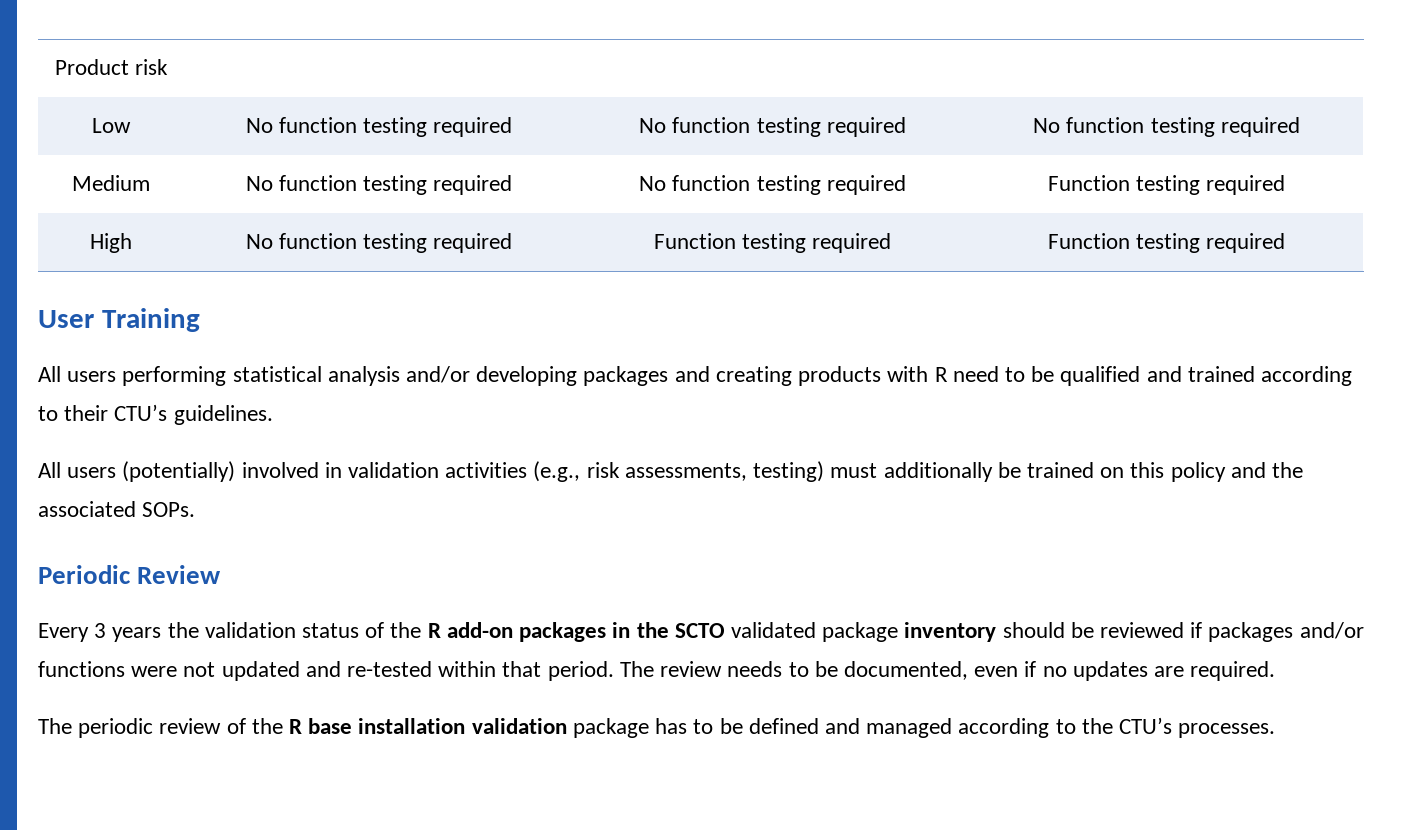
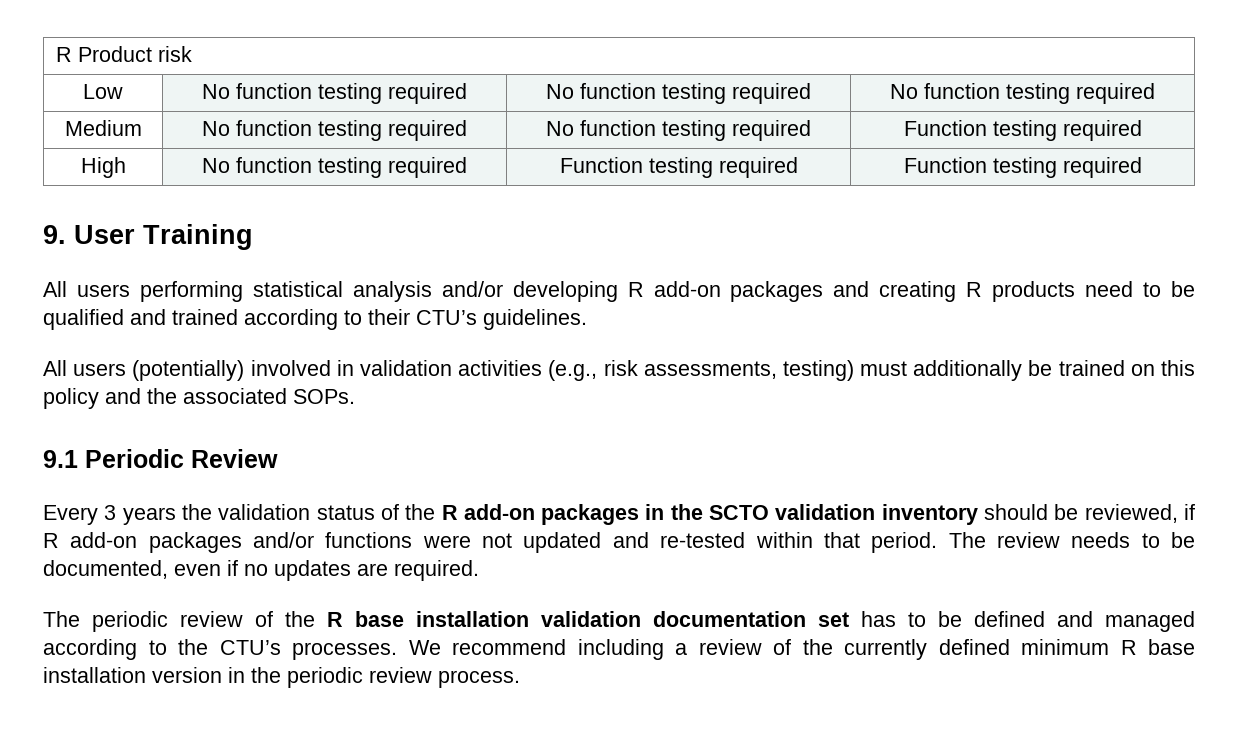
- Product risk
+ R Product risk
- User Training
+ 9. User Training
- All users performing statistical analysis and/or developing packages and creating products with R need to be qualified and trained according to their CTU’s guidelines.
+ All users performing statistical analysis and/or developing R add-on packages and creating R products need to be qualified and trained according to their CTU’s guidelines.
- Periodic Review
+ 9.1 Periodic Review
- Every 3 years the validation status of the R add-on packages in the SCTO validated package inventory should be reviewed if packages and/or functions were not updated and re-tested within that period.
+ Every 3 years the validation status of the R add-on packages in the SCTO validation inventory should be reviewed, if R add-on packages and/or functions were not updated and re-tested within that period.
- The periodic review of the R base installation validation package has to be defined and managed according to the CTU’s processes.
+ The periodic review of the R base installation validation documentation set has to be defined and managed according to the CTU’s processes.
+ We recommend including a review of the currently defined minimum R base installation version in the periodic review process.

